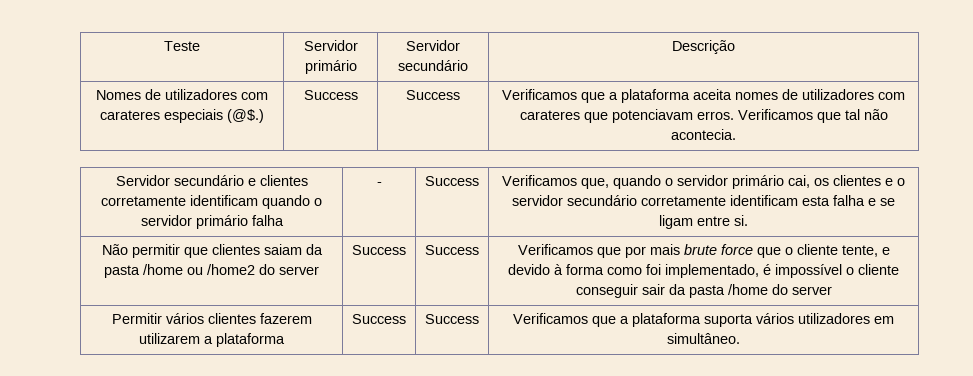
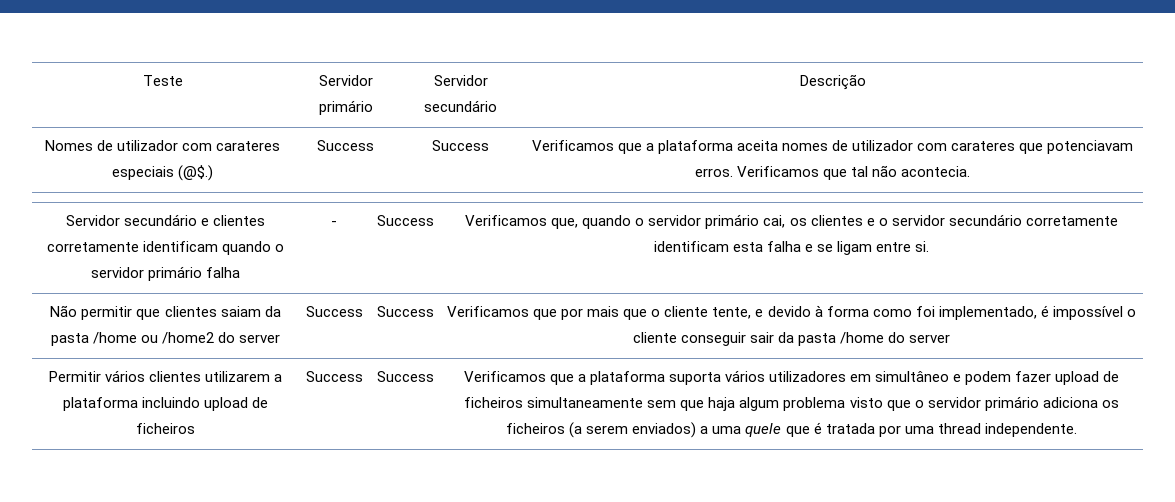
- Nomes de utilizadores com carateres especiais (@$.) | Success | Success | Verificamos que a plataforma aceita nomes de utilizadores com carateres que potenciavam erros. Verificamos que tal não acontecia.
+ Nomes de utilizador com carateres especiais (@$.) | Success | Success | Verificamos que a plataforma aceita nomes de utilizador com carateres que potenciavam erros. Verificamos que tal não acontecia.
- Verificamos que por mais brute force que o cliente tente, e devido à forma como foi implementado, é impossível o cliente conseguir sair da pasta /home do server
+ Verificamos que por mais que o cliente tente, e devido à forma como foi implementado, é impossível o cliente conseguir sair da pasta /home do server
- Permitir vários clientes fazerem utilizarem a plataforma
+ Permitir vários clientes utilizarem a plataforma incluindo upload de ficheiros
- Verificamos que a plataforma suporta vários utilizadores em simultâneo.
+ Verificamos que a plataforma suporta vários utilizadores em simultâneo e podem fazer upload de ficheiros simultaneamente sem que haja algum problema visto que o servidor primário adiciona os ficheiros (a serem enviados) a uma quele que é tratada por uma thread independente.

